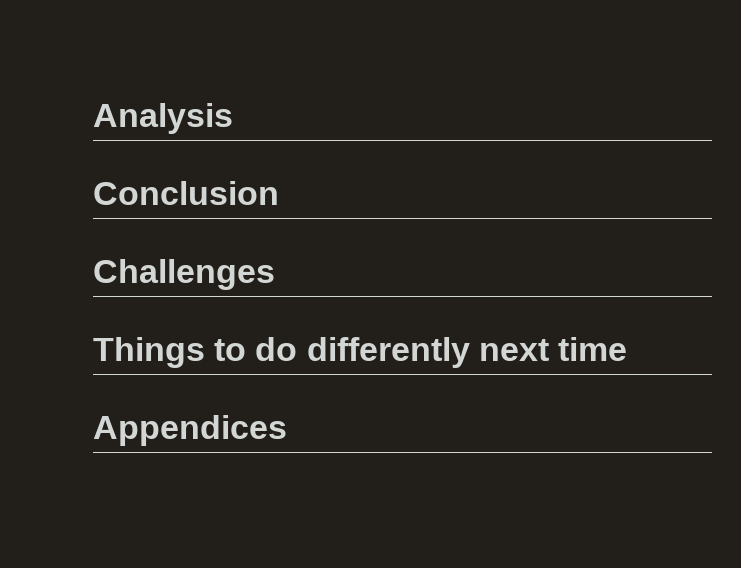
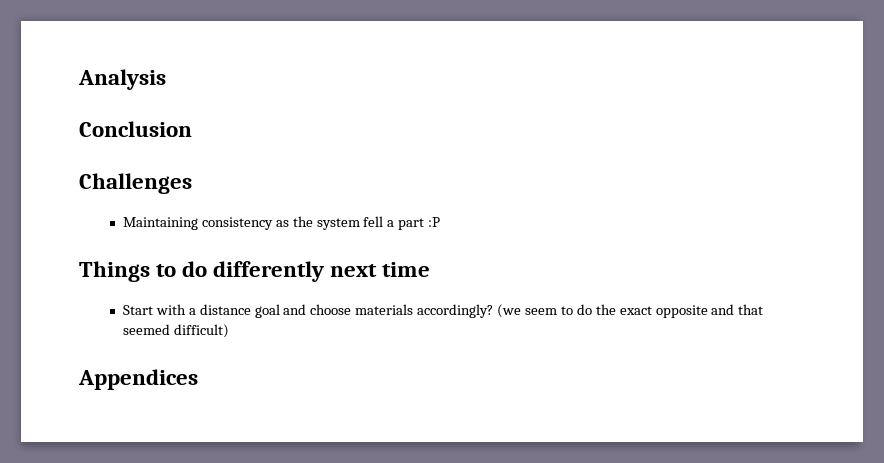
+ Maintaining consistency as the system fell a part :P
+ Start with a distance goal and choose materials accordingly? (we seem to do the exact opposite and that seemed difficult)

